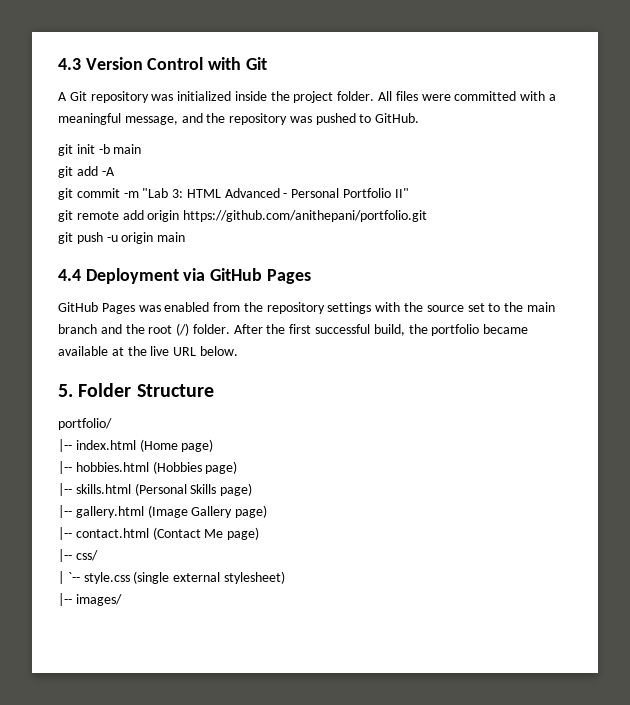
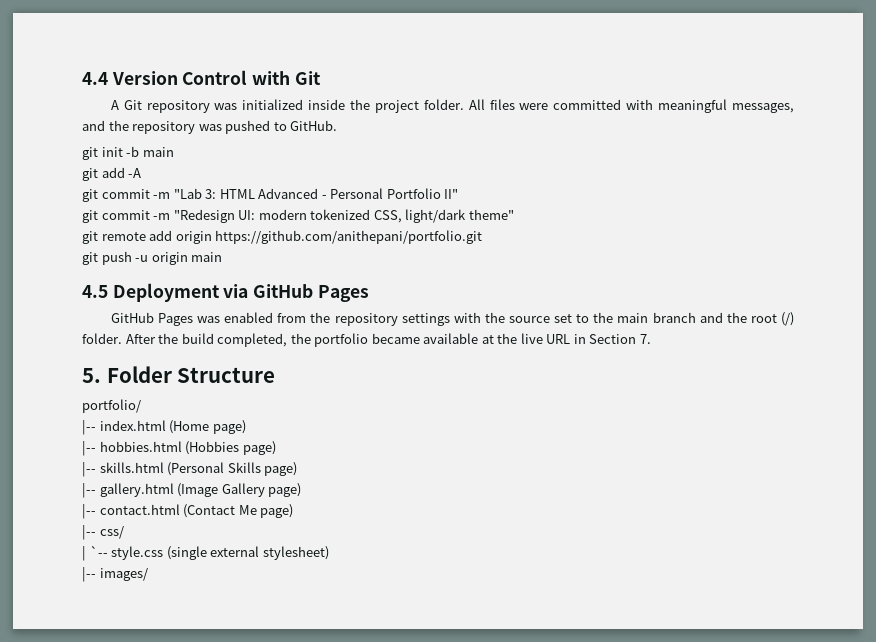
- 4.3 Version Control with Git
+ 4.4 Version Control with Git
- All files were committed with a meaningful message, and the repository was pushed to GitHub.
+ All files were committed with meaningful messages, and the repository was pushed to GitHub.
+ git commit -m "Redesign UI: modern tokenized CSS, light/dark theme"
- 4.4 Deployment via GitHub Pages
+ 4.5 Deployment via GitHub Pages
- After the first successful build, the portfolio became available at the live URL below.
+ After the build completed, the portfolio became available at the live URL in Section 7.

